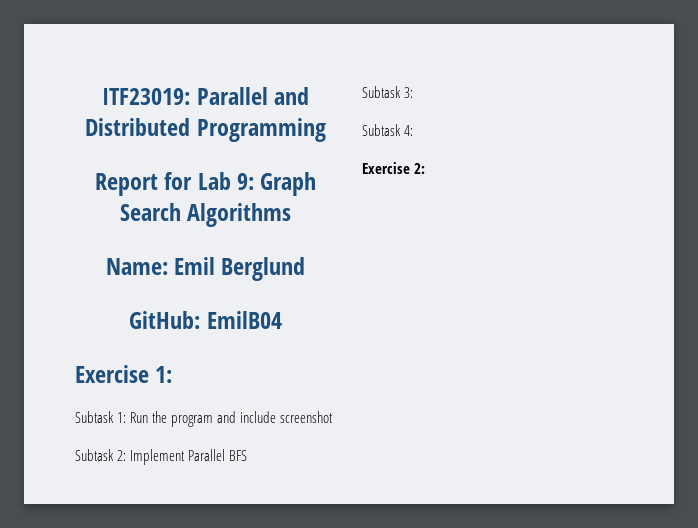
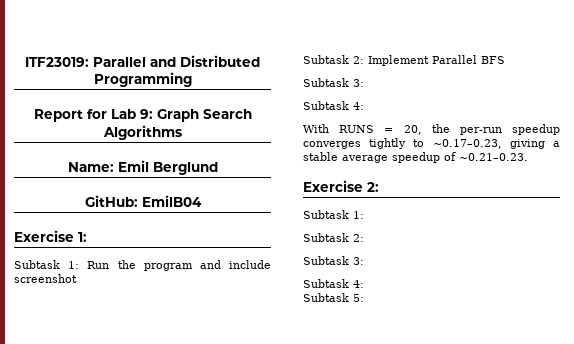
+ With RUNS = 20, the per-run speedup converges tightly to ~0.17–0.23, giving a stable average speedup of ~0.21–0.23.
  Exercise 2:
+ Subtask 1:
+ Subtask 2:
+ Subtask 3:
+ Subtask 4:
+ Subtask 5:

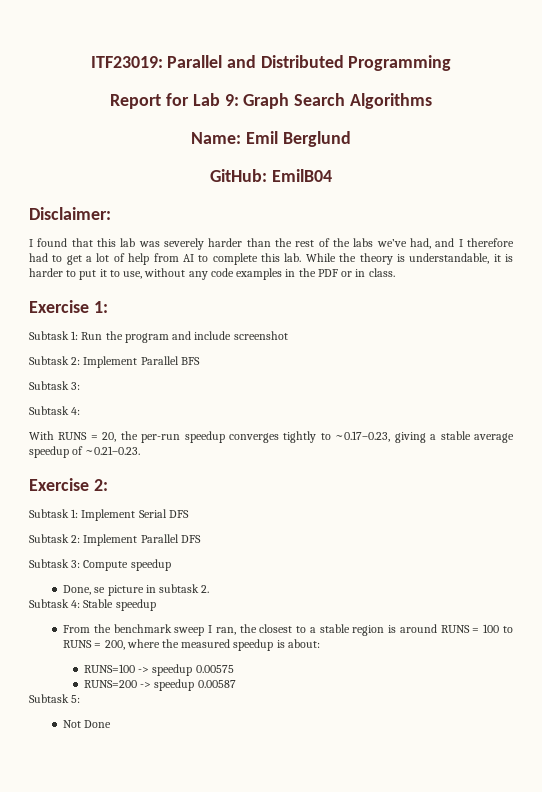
+ Disclaimer:
+ I found that this lab was severely harder than the rest of the labs we’ve had, and I therefore had to get a lot of help from AI to complete this lab. While the theory is understandable, it is harder to put it to use, without any code examples in the PDF or in class.
  Exercise 2:
- Subtask 1:
- Subtask 2:
- Subtask 3:
- Subtask 4:
+ Subtask 1: Implement Serial DFS
+ Subtask 2: Implement Parallel DFS
+ Subtask 3: Compute speedup
+ Done, se picture in subtask 2.
+ Subtask 4: Stable speedup
+ From the benchmark sweep I ran, the closest to a stable region is around RUNS = 100 to RUNS = 200, where the measured speedup is about:
+ RUNS=100 -> speedup 0.00575
+ RUNS=200 -> speedup 0.00587
+ Not Done

